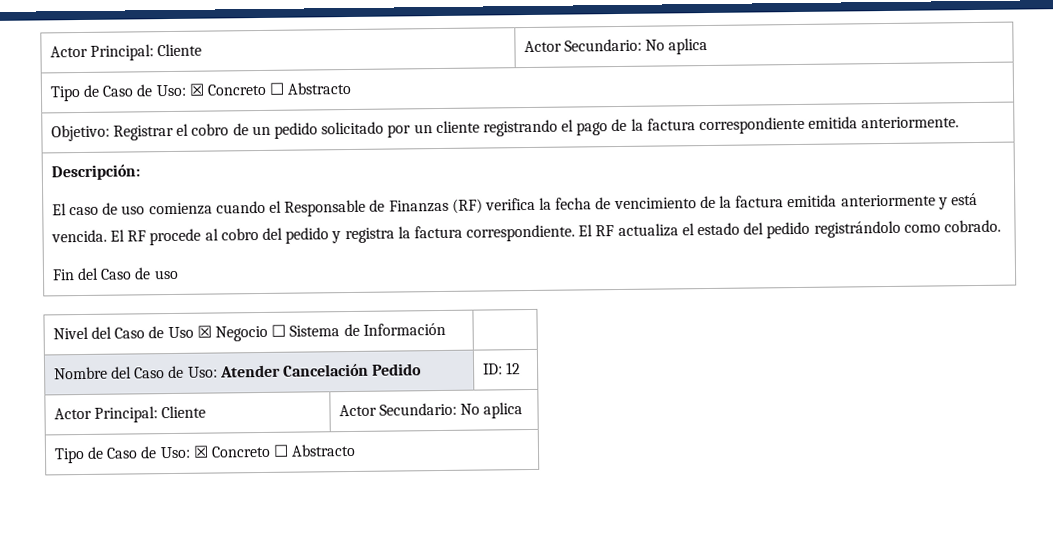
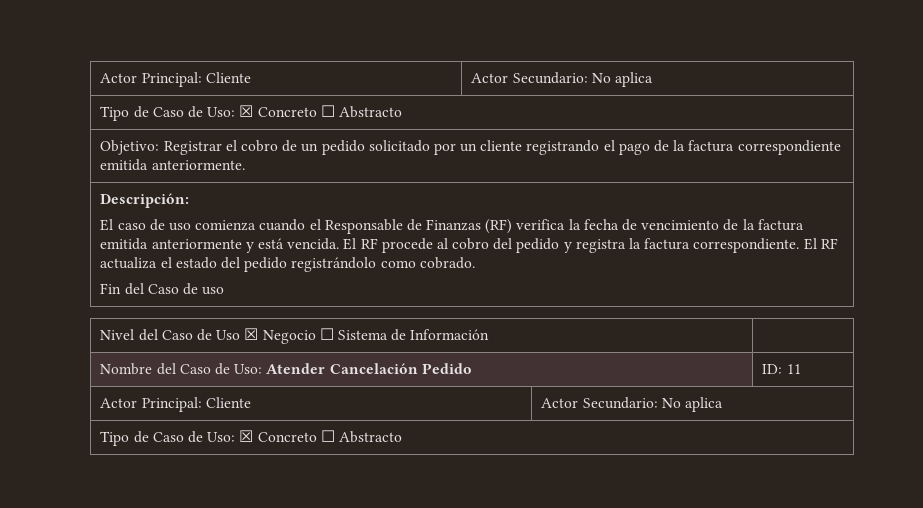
- Nombre del Caso de Uso: Atender Cancelación Pedido | ID: 12
+ Nombre del Caso de Uso: Atender Cancelación Pedido | ID: 11

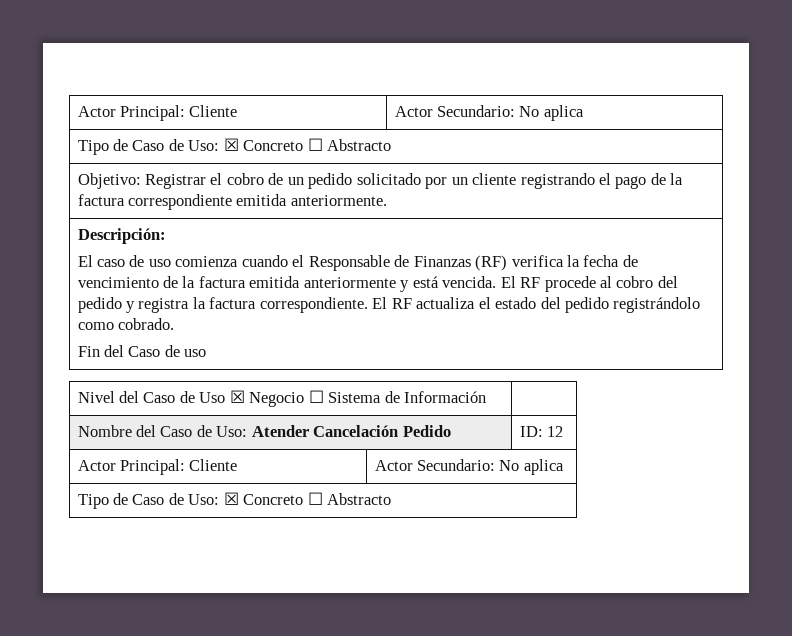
- Nombre del Caso de Uso: Atender Cancelación Pedido | ID: 11
+ Nombre del Caso de Uso: Atender Cancelación Pedido | ID: 12

